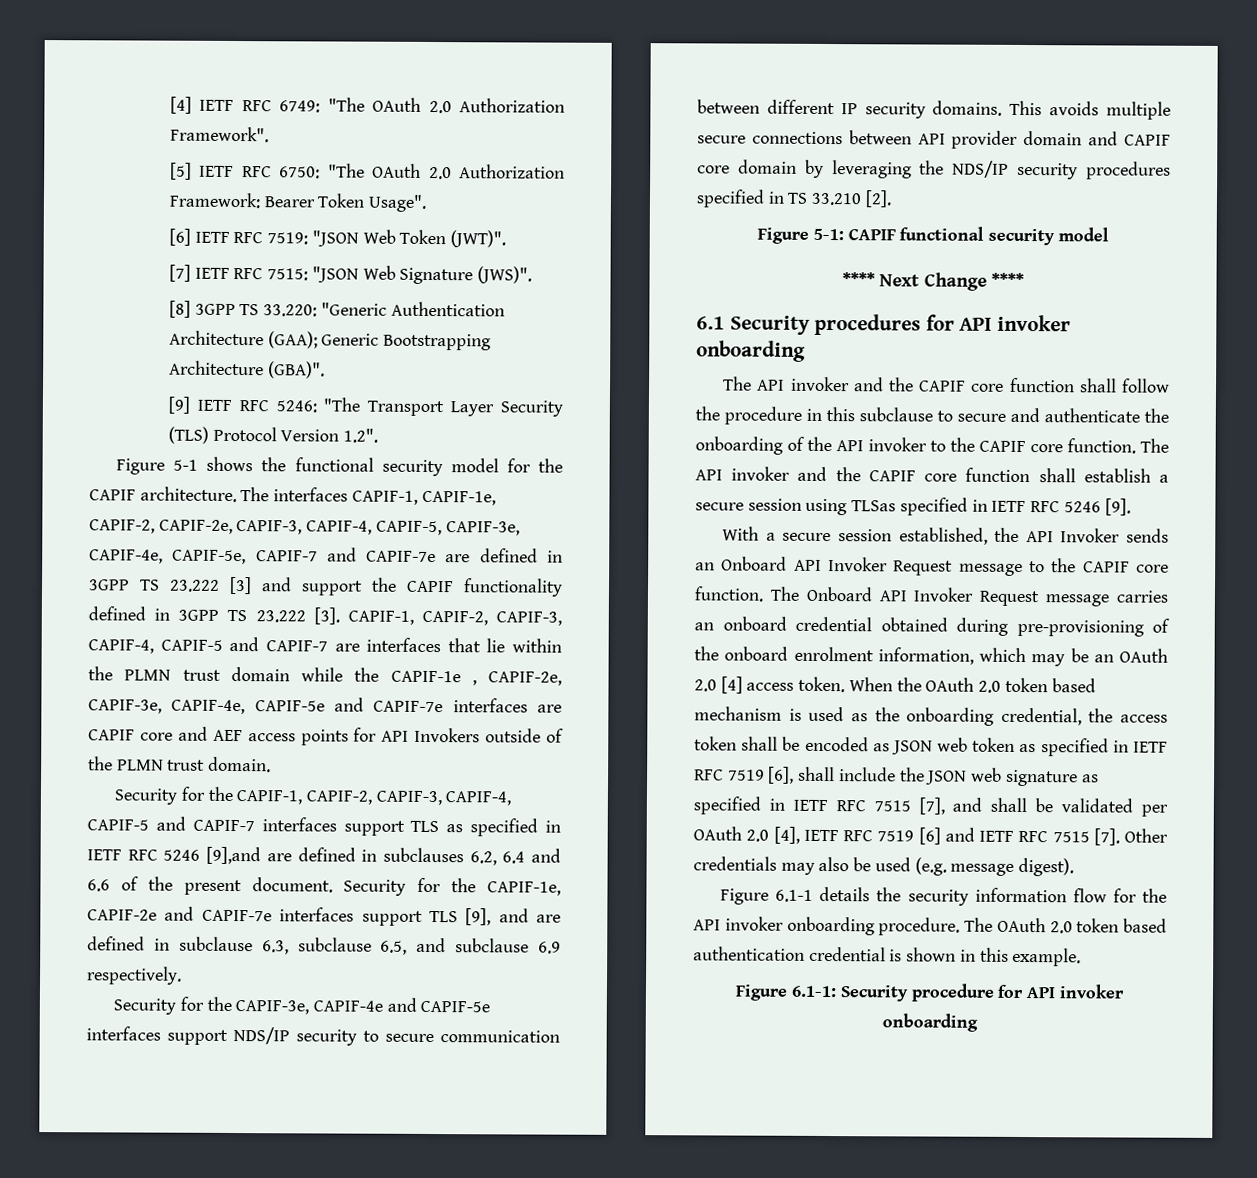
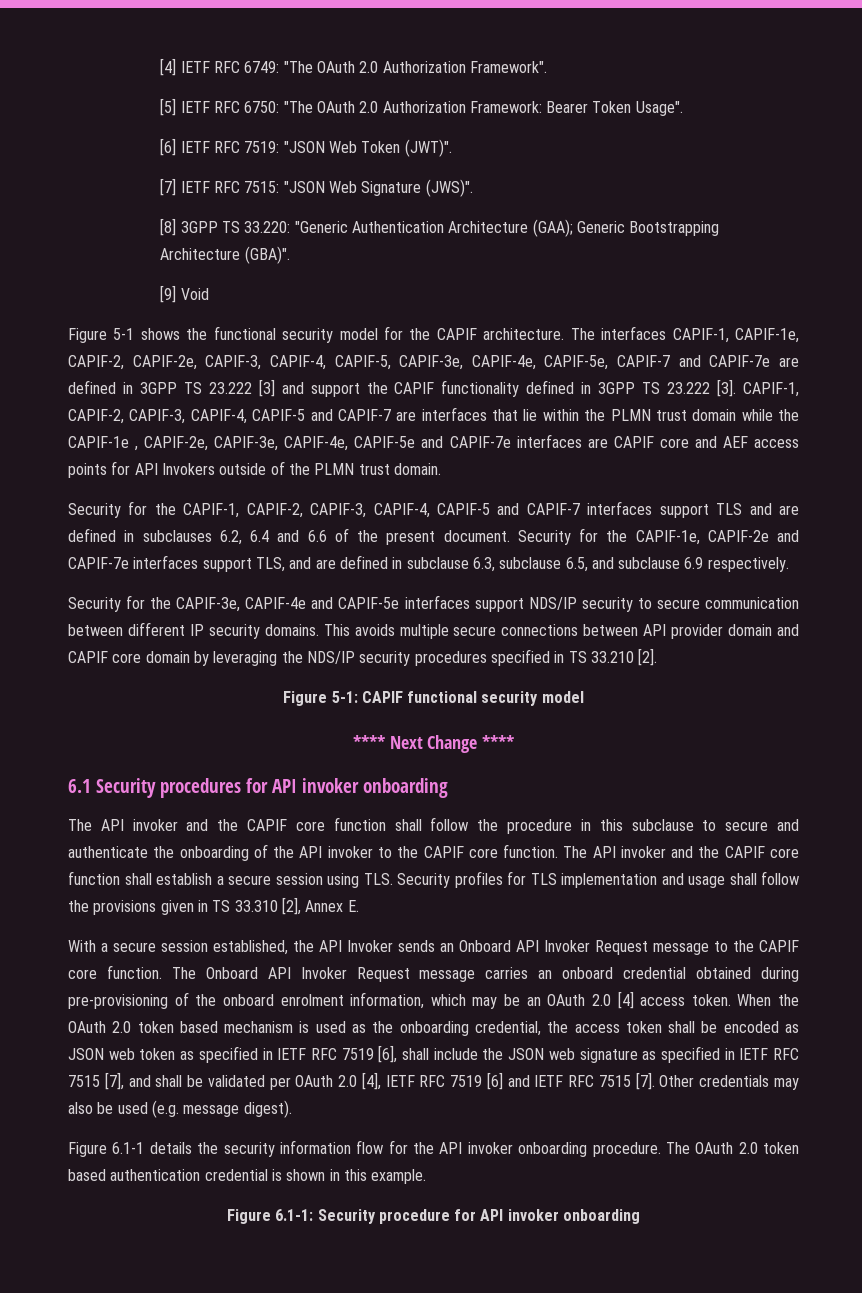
- [9] IETF RFC 5246: "The Transport Layer Security (TLS) Protocol Version 1.2".
+ [9] Void
- Security for the CAPIF-1, CAPIF-2, CAPIF-3, CAPIF-4, CAPIF-5 and CAPIF-7 interfaces support TLS as specified in IETF RFC 5246 [9],and are defined in subclauses 6.2, 6.4 and 6.6 of the present document.
+ Security for the CAPIF-1, CAPIF-2, CAPIF-3, CAPIF-4, CAPIF-5 and CAPIF-7 interfaces support TLS and are defined in subclauses 6.2, 6.4 and 6.6 of the present document.
- Security for the CAPIF-1e, CAPIF-2e and CAPIF-7e interfaces support TLS [9], and are defined in subclause 6.3, subclause 6.5, and subclause 6.9 respectively.
+ Security for the CAPIF-1e, CAPIF-2e and CAPIF-7e interfaces support TLS, and are defined in subclause 6.3, subclause 6.5, and subclause 6.9 respectively.
- The API invoker and the CAPIF core function shall establish a secure session using TLSas specified in IETF RFC 5246 [9].
+ The API invoker and the CAPIF core function shall establish a secure session using TLS. Security profiles for TLS implementation and usage shall follow the provisions given in TS 33.310 [2], Annex E.

